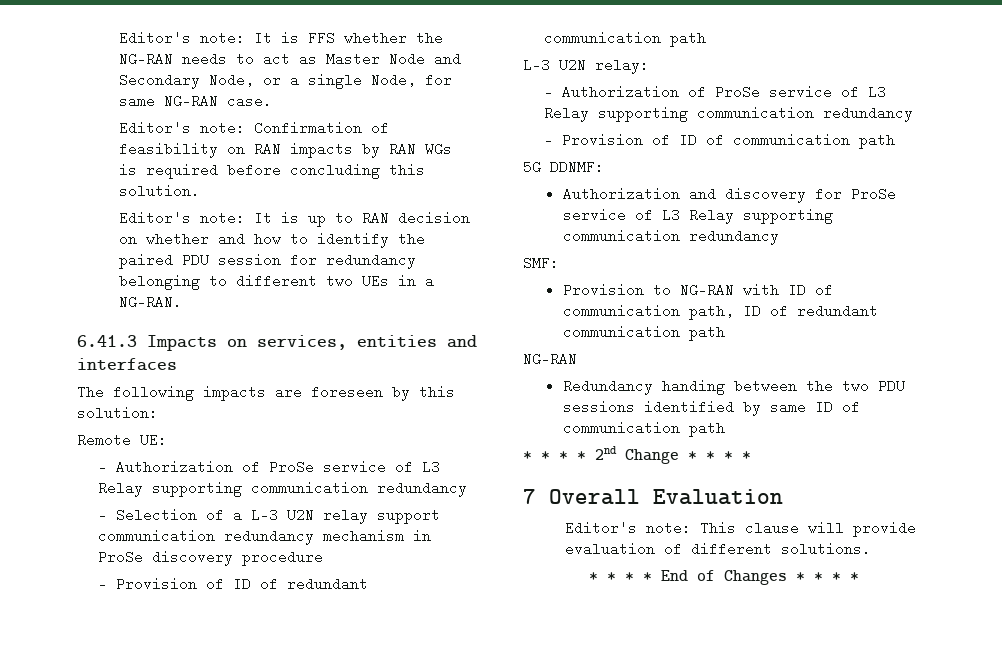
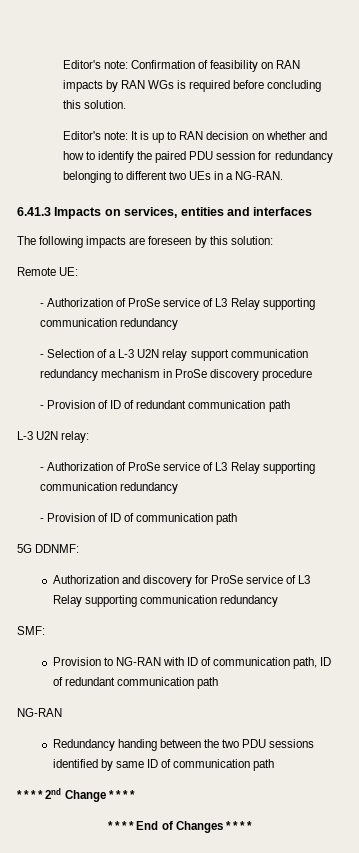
- Editor's note: It is FFS whether the NG-RAN needs to act as Master Node and Secondary Node, or a single Node, for same NG-RAN case.
- 7 Overall Evaluation
- Editor's note: This clause will provide evaluation of different solutions.

